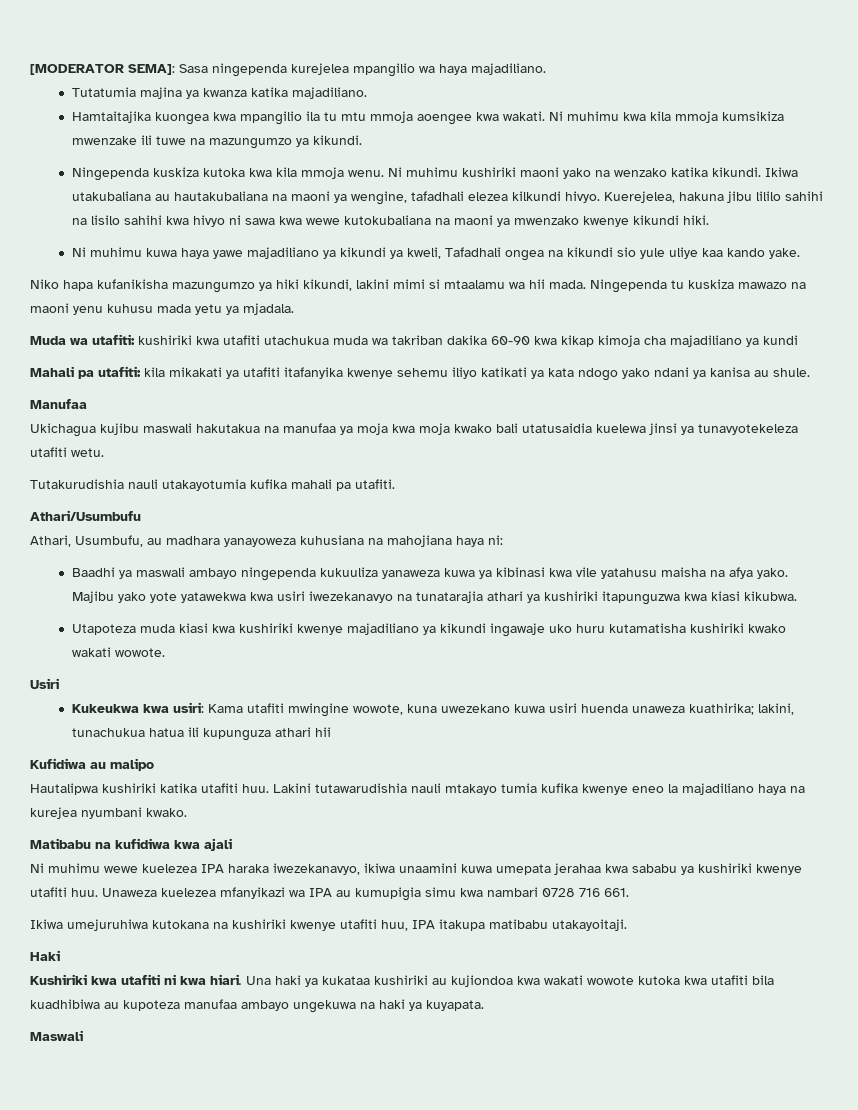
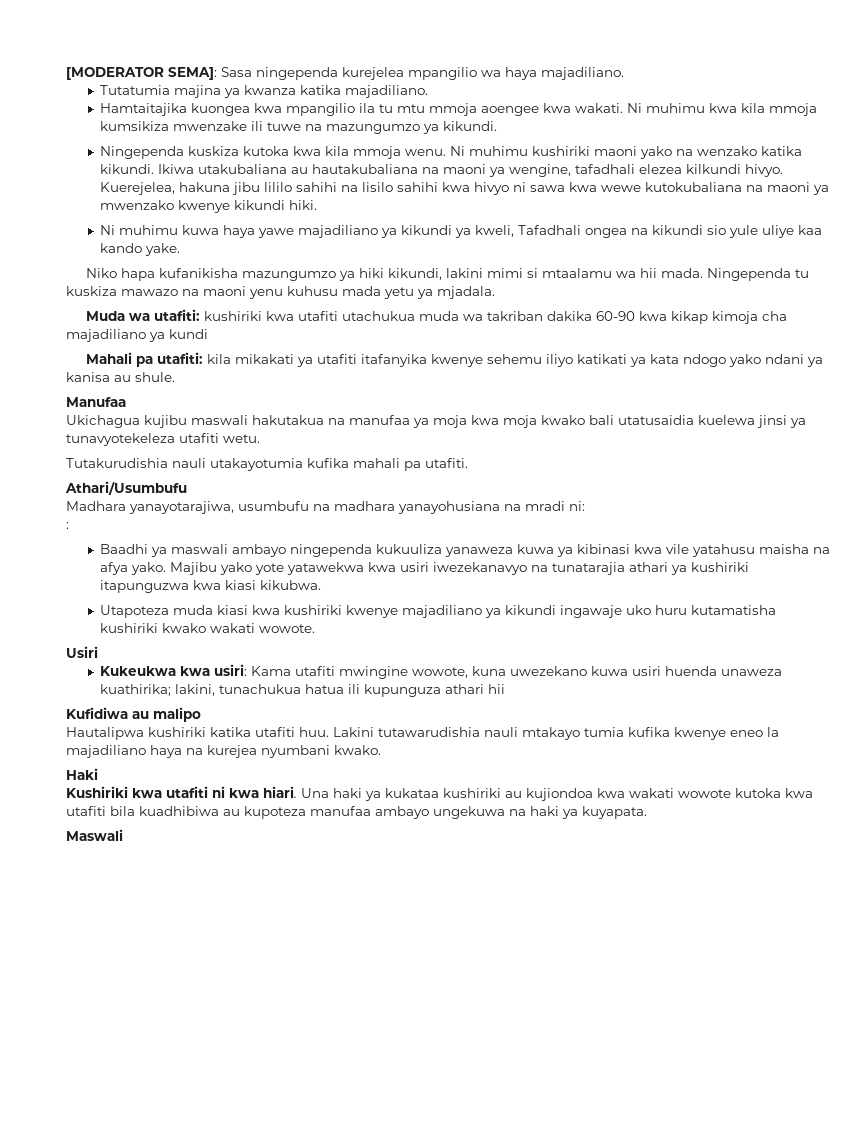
- Athari, Usumbufu, au madhara yanayoweza kuhusiana na mahojiana haya ni:
+ Madhara yanayotarajiwa, usumbufu na madhara yanayohusiana na mradi ni:
+ :
- Matibabu na kufidiwa kwa ajali
- Ni muhimu wewe kuelezea IPA haraka iwezekanavyo, ikiwa unaamini kuwa umepata jerahaa kwa sababu ya kushiriki kwenye utafiti huu. Unaweza kuelezea mfanyikazi wa IPA au kumupigia simu kwa nambari 0728 716 661.
- Ikiwa umejuruhiwa kutokana na kushiriki kwenye utafiti huu, IPA itakupa matibabu utakayoitaji.

